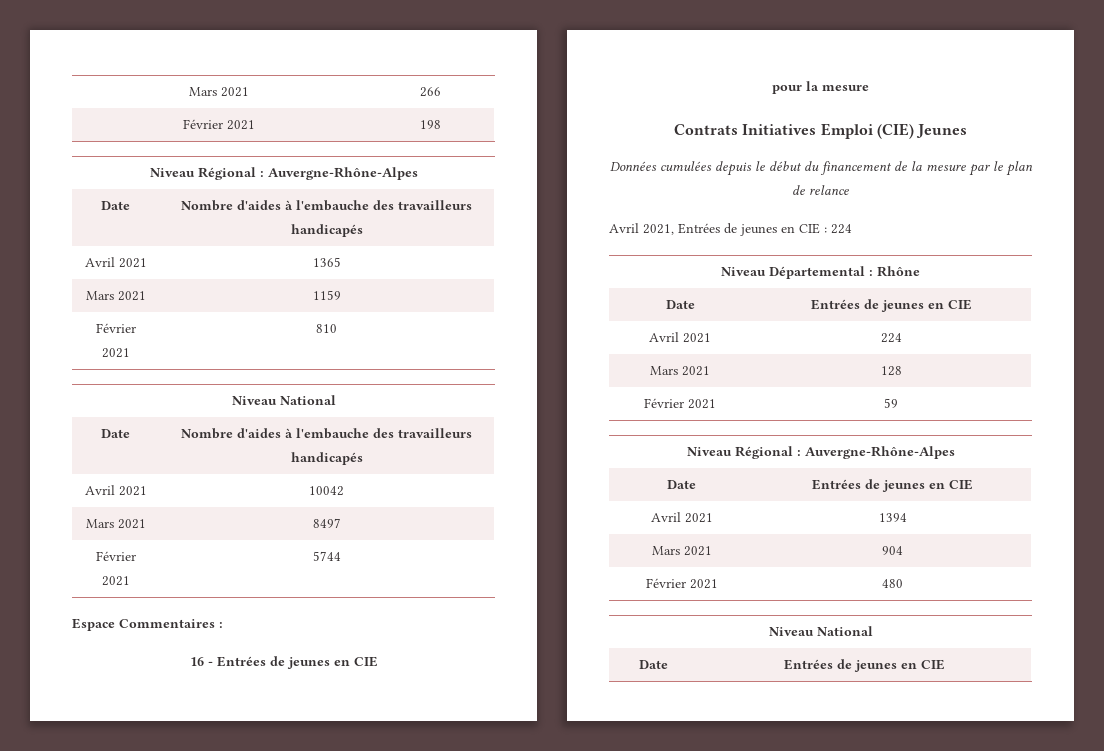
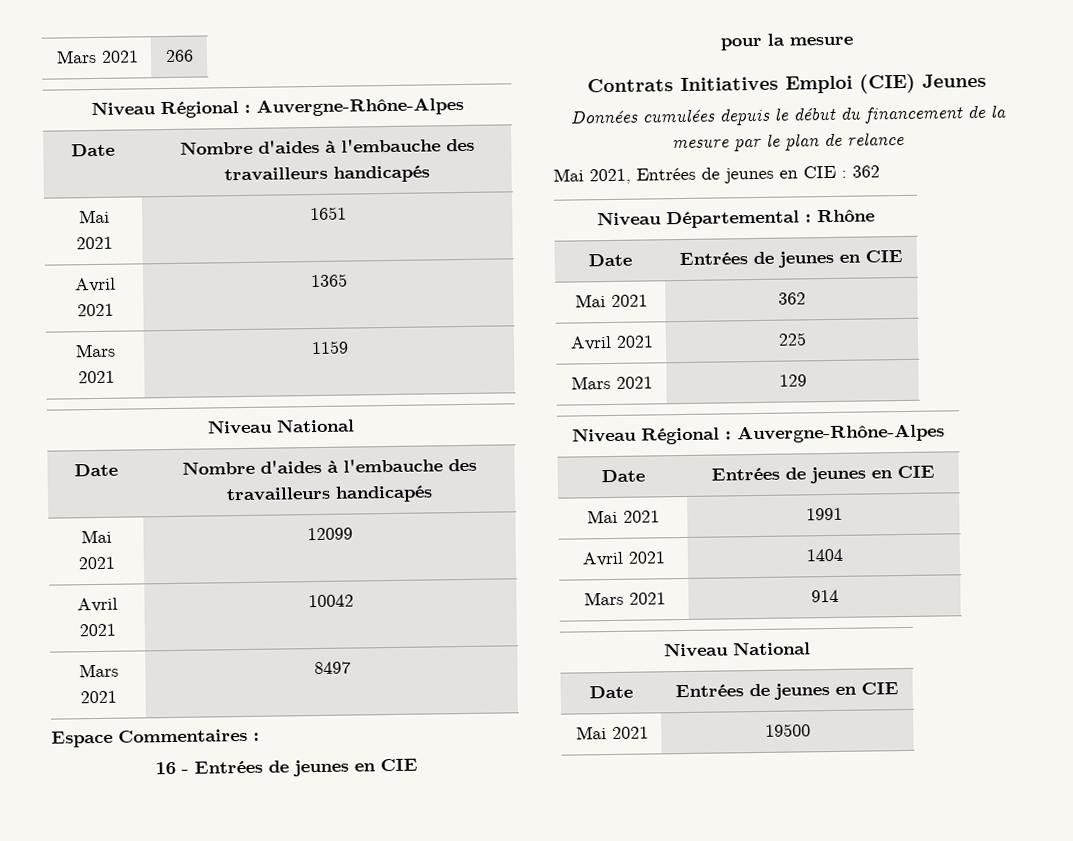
- Février 2021 | 198
+ Mai 2021 | 1651
- Février 2021 | 810
+ Mai 2021 | 12099
- Février 2021 | 5744
- Avril 2021, Entrées de jeunes en CIE : 224
+ Mai 2021, Entrées de jeunes en CIE : 362
- Avril 2021 | 224
- Mars 2021 | 128
- Février 2021 | 59
+ Mai 2021 | 362
+ Avril 2021 | 225
+ Mars 2021 | 129
- Avril 2021 | 1394
- Mars 2021 | 904
- Février 2021 | 480
+ Mai 2021 | 1991
+ Avril 2021 | 1404
+ Mars 2021 | 914
+ Mai 2021 | 19500

